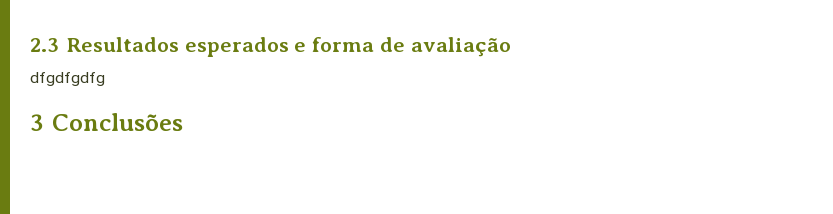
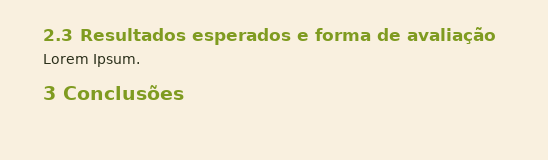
- dfgdfgdfg
+ Lorem Ipsum.

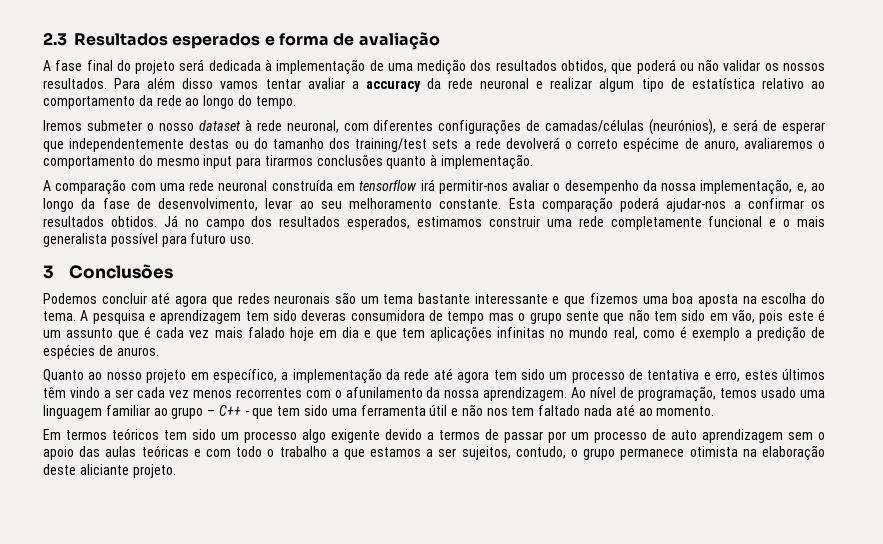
- Lorem Ipsum.
+ A fase final do projeto será dedicada à implementação de uma medição dos resultados obtidos, que poderá ou não validar os nossos resultados. Para além disso vamos tentar avaliar a accuracy da rede neuronal e realizar algum tipo de estatística relativo ao comportamento da rede ao longo do tempo.
+ Iremos submeter o nosso dataset à rede neuronal, com diferentes configurações de camadas/células (neurónios), e será de esperar que independentemente destas ou do tamanho dos training/test sets a rede devolverá o correto espécime de anuro, avaliaremos o comportamento do mesmo input para tirarmos conclusões quanto à implementação.
+ A comparação com uma rede neuronal construída em tensorflow irá permitir-nos avaliar o desempenho da nossa implementação, e, ao longo da fase de desenvolvimento, levar ao seu melhoramento constante. Esta comparação poderá ajudar-nos a confirmar os resultados obtidos. Já no campo dos resultados esperados, estimamos construir uma rede completamente funcional e o mais generalista possível para futuro uso.
  3 Conclusões
+ Podemos concluir até agora que redes neuronais são um tema bastante interessante e que fizemos uma boa aposta na escolha do tema. A pesquisa e aprendizagem tem sido deveras consumidora de tempo mas o grupo sente que não tem sido em vão, pois este é um assunto que é cada vez mais falado hoje em dia e que tem aplicações infinitas no mundo real, como é exemplo a predição de espécies de anuros.
+ Quanto ao nosso projeto em específico, a implementação da rede até agora tem sido um processo de tentativa e erro, estes últimos têm vindo a ser cada vez menos recorrentes com o afunilamento da nossa aprendizagem. Ao nível de programação, temos usado uma linguagem familiar ao grupo – C++ - que tem sido uma ferramenta útil e não nos tem faltado nada até ao momento.
+ Em termos teóricos tem sido um processo algo exigente devido a termos de passar por um processo de auto aprendizagem sem o apoio das aulas teóricas e com todo o trabalho a que estamos a ser sujeitos, contudo, o grupo permanece otimista na elaboração deste aliciante projeto.

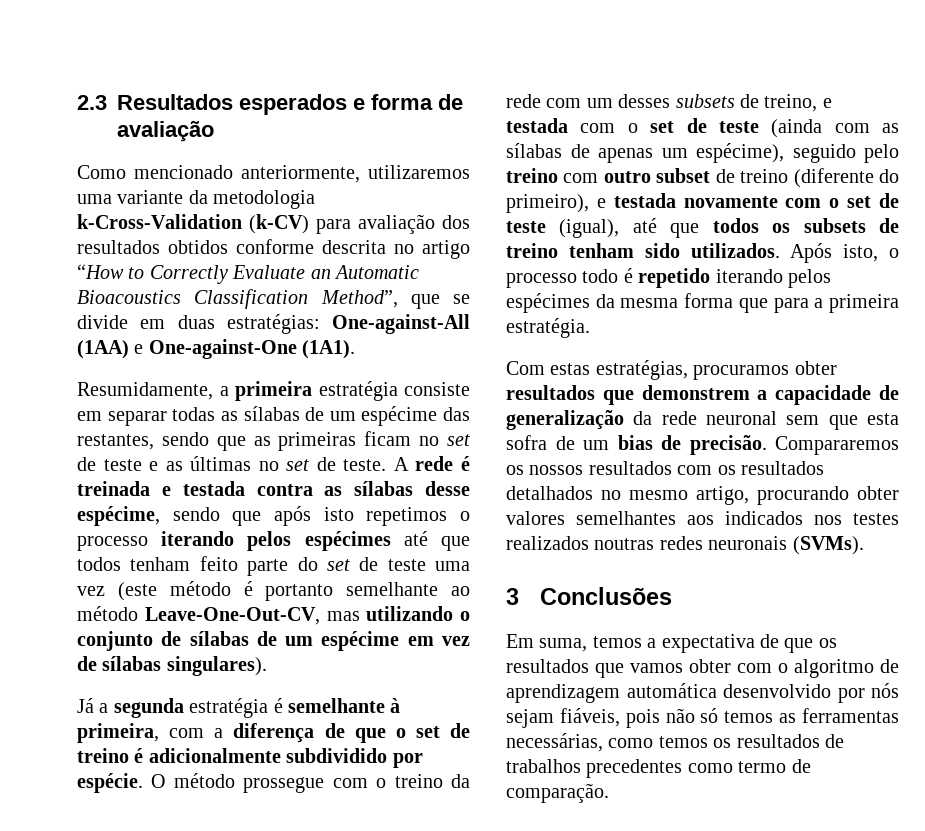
- A fase final do projeto será dedicada à implementação de uma medição dos resultados obtidos, que poderá ou não validar os nossos resultados. Para além disso vamos tentar avaliar a accuracy da rede neuronal e realizar algum tipo de estatística relativo ao comportamento da rede ao longo do tempo.
- Iremos submeter o nosso dataset à rede neuronal, com diferentes configurações de camadas/células (neurónios), e será de esperar que independentemente destas ou do tamanho dos training/test sets a rede devolverá o correto espécime de anuro, avaliaremos o comportamento do mesmo input para tirarmos conclusões quanto à implementação.
- A comparação com uma rede neuronal construída em tensorflow irá permitir-nos avaliar o desempenho da nossa implementação, e, ao longo da fase de desenvolvimento, levar ao seu melhoramento constante. Esta comparação poderá ajudar-nos a confirmar os resultados obtidos. Já no campo dos resultados esperados, estimamos construir uma rede completamente funcional e o mais generalista possível para futuro uso.
+ Como mencionado anteriormente, utilizaremos uma variante da metodologia k-Cross-Validation (k-CV) para avaliação dos resultados obtidos conforme descrita no artigo “How to Correctly Evaluate an Automatic Bioacoustics Classification Method”, que se divide em duas estratégias: One-against-All (1AA) e One-against-One (1A1).
+ Resumidamente, a primeira estratégia consiste em separar todas as sílabas de um espécime das restantes, sendo que as primeiras ficam no set de teste e as últimas no set de teste. A rede é treinada e testada contra as sílabas desse espécime, sendo que após isto repetimos o processo iterando pelos espécimes até que todos tenham feito parte do set de teste uma vez (este método é portanto semelhante ao método Leave-One-Out-CV, mas utilizando o conjunto de sílabas de um espécime em vez de sílabas singulares).
+ Já a segunda estratégia é semelhante à primeira, com a diferença de que o set de treino é adicionalmente subdividido por espécie. O método prossegue com o treino da rede com um desses subsets de treino, e testada com o set de teste (ainda com as sílabas de apenas um espécime), seguido pelo treino com outro subset de treino (diferente do primeiro), e testada novamente com o set de teste (igual), até que todos os subsets de treino tenham sido utilizados. Após isto, o processo todo é repetido iterando pelos espécimes da mesma forma que para a primeira estratégia.
+ Com estas estratégias, procuramos obter resultados que demonstrem a capacidade de generalização da rede neuronal sem que esta sofra de um bias de precisão. Compararemos os nossos resultados com os resultados detalhados no mesmo artigo, procurando obter valores semelhantes aos indicados nos testes realizados noutras redes neuronais (SVMs).
  3 Conclusões
- Podemos concluir até agora que redes neuronais são um tema bastante interessante e que fizemos uma boa aposta na escolha do tema. A pesquisa e aprendizagem tem sido deveras consumidora de tempo mas o grupo sente que não tem sido em vão, pois este é um assunto que é cada vez mais falado hoje em dia e que tem aplicações infinitas no mundo real, como é exemplo a predição de espécies de anuros.
- Quanto ao nosso projeto em específico, a implementação da rede até agora tem sido um processo de tentativa e erro, estes últimos têm vindo a ser cada vez menos recorrentes com o afunilamento da nossa aprendizagem. Ao nível de programação, temos usado uma linguagem familiar ao grupo – C++ - que tem sido uma ferramenta útil e não nos tem faltado nada até ao momento.
- Em termos teóricos tem sido um processo algo exigente devido a termos de passar por um processo de auto aprendizagem sem o apoio das aulas teóricas e com todo o trabalho a que estamos a ser sujeitos, contudo, o grupo permanece otimista na elaboração deste aliciante projeto.
+ Em suma, temos a expectativa de que os resultados que vamos obter com o algoritmo de aprendizagem automática desenvolvido por nós sejam fiáveis, pois não só temos as ferramentas necessárias, como temos os resultados de trabalhos precedentes como termo de comparação.

